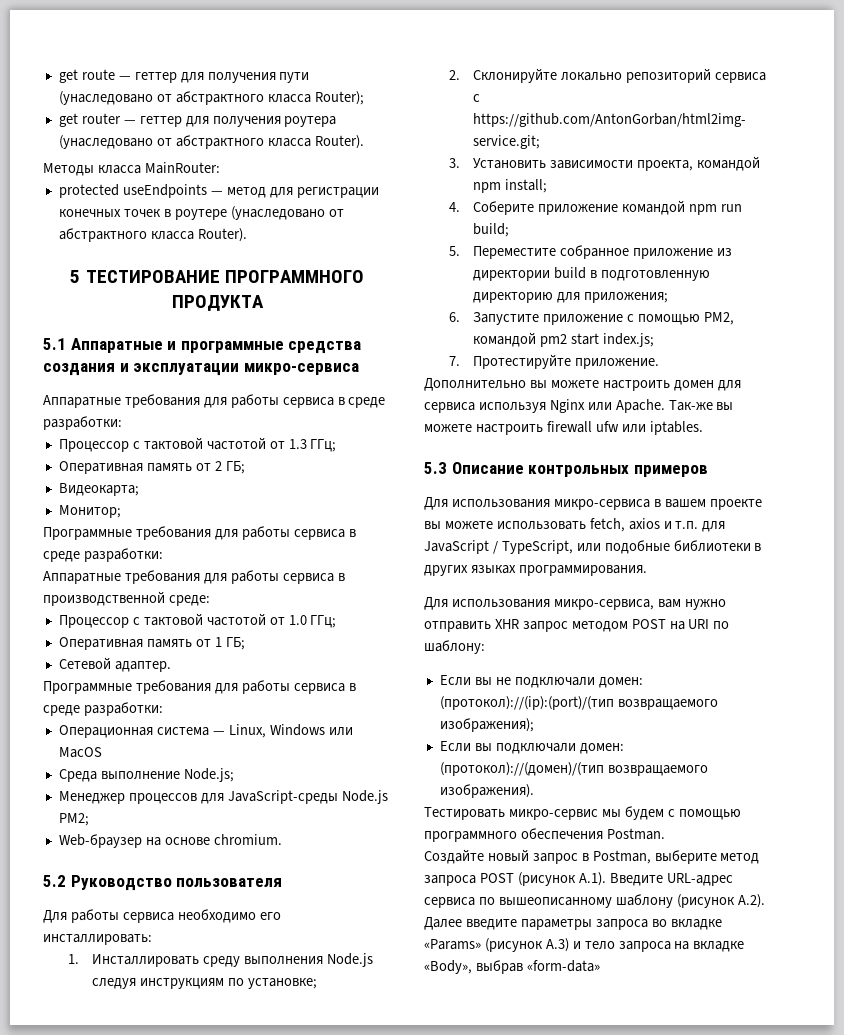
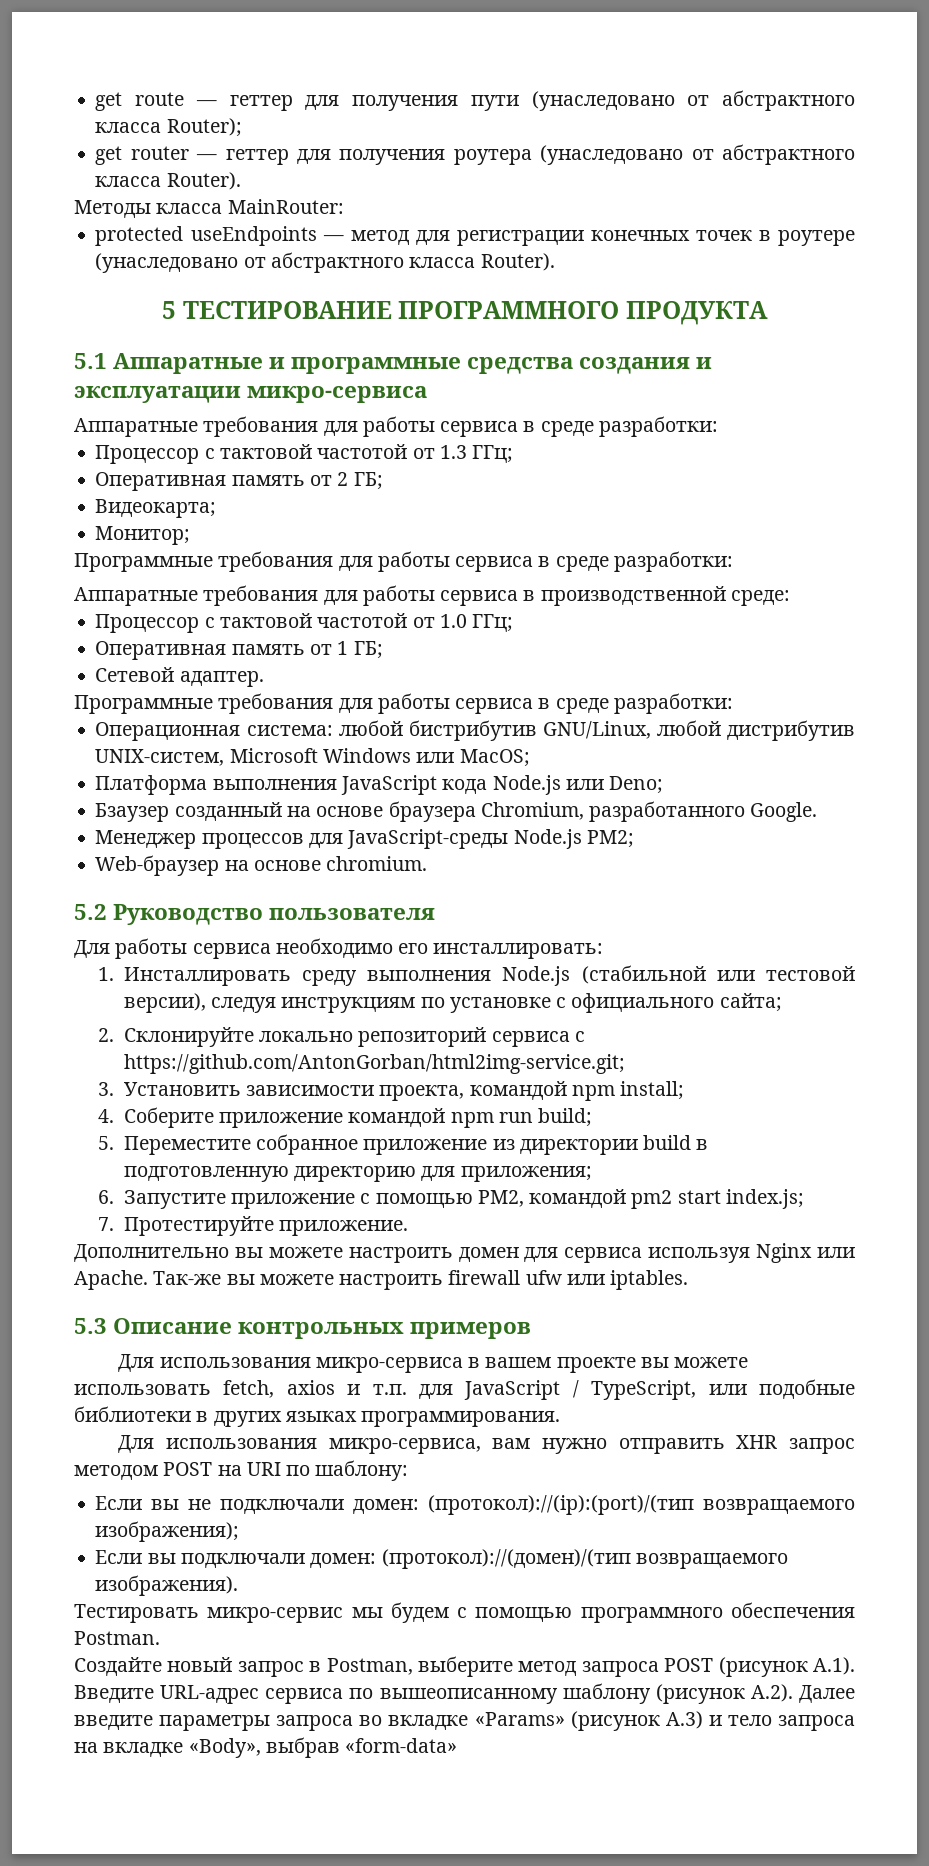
- Операционная система — Linux, Windows или MacOS
- Среда выполнение Node.js;
+ Операционная система: любой бистрибутив GNU/Linux, любой дистрибутив UNIX-систем, Microsoft Windows или MacOS;
+ Платформа выполнения JavaScript кода Node.js или Deno;
+ Бзаузер созданный на основе браузера Chromium, разработанного Google.
- 1. Инсталлировать среду выполнения Node.js следуя инструкциям по установке;
+ 1. Инсталлировать среду выполнения Node.js (стабильной или тестовой версии), следуя инструкциям по установке с официального сайта;

